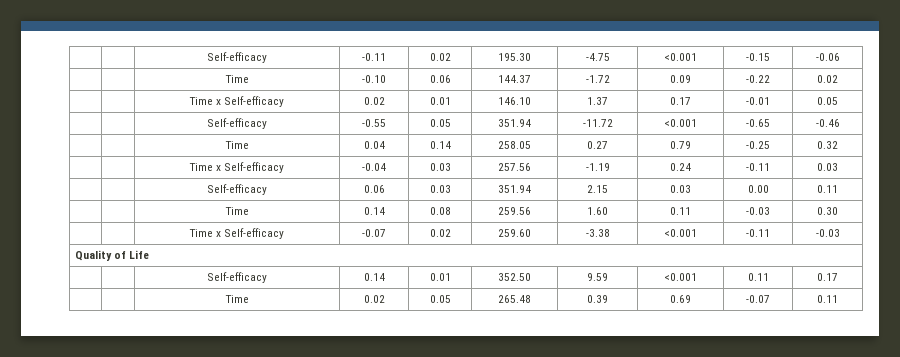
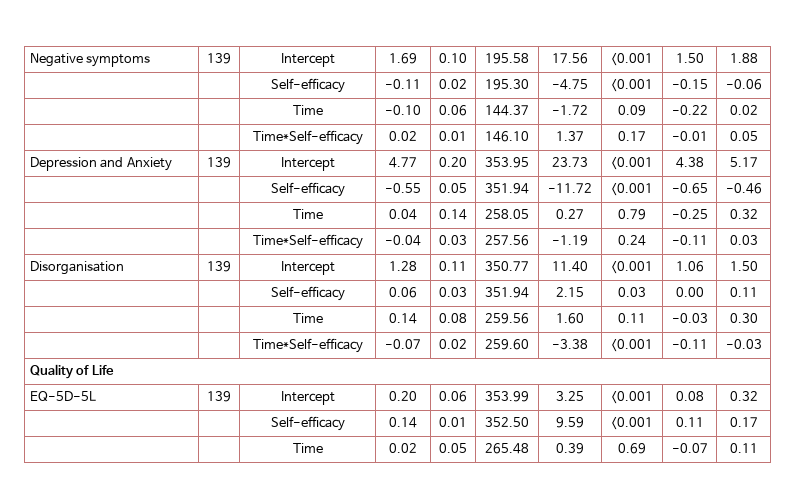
+ Negative symptoms | 139 | Intercept | 1.69 | 0.10 | 195.58 | 17.56 | <0.001 | 1.50 | 1.88
- | | Time x Self-efficacy | 0.02 | 0.01 | 146.10 | 1.37 | 0.17 | -0.01 | 0.05
+ | | Time*Self-efficacy | 0.02 | 0.01 | 146.10 | 1.37 | 0.17 | -0.01 | 0.05
+ Depression and Anxiety | 139 | Intercept | 4.77 | 0.20 | 353.95 | 23.73 | <0.001 | 4.38 | 5.17
- | | Time x Self-efficacy | -0.04 | 0.03 | 257.56 | -1.19 | 0.24 | -0.11 | 0.03
+ | | Time*Self-efficacy | -0.04 | 0.03 | 257.56 | -1.19 | 0.24 | -0.11 | 0.03
+ Disorganisation | 139 | Intercept | 1.28 | 0.11 | 350.77 | 11.40 | <0.001 | 1.06 | 1.50
- | | Time x Self-efficacy | -0.07 | 0.02 | 259.60 | -3.38 | <0.001 | -0.11 | -0.03
+ | | Time*Self-efficacy | -0.07 | 0.02 | 259.60 | -3.38 | <0.001 | -0.11 | -0.03
+ EQ-5D-5L | 139 | Intercept | 0.20 | 0.06 | 353.99 | 3.25 | <0.001 | 0.08 | 0.32

